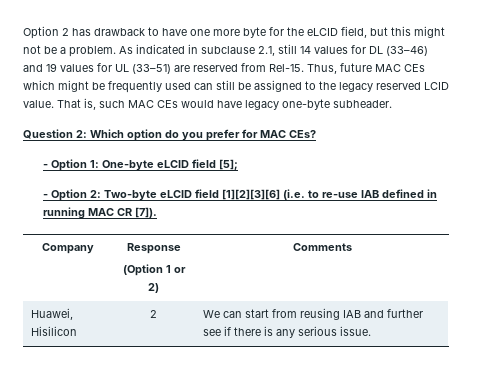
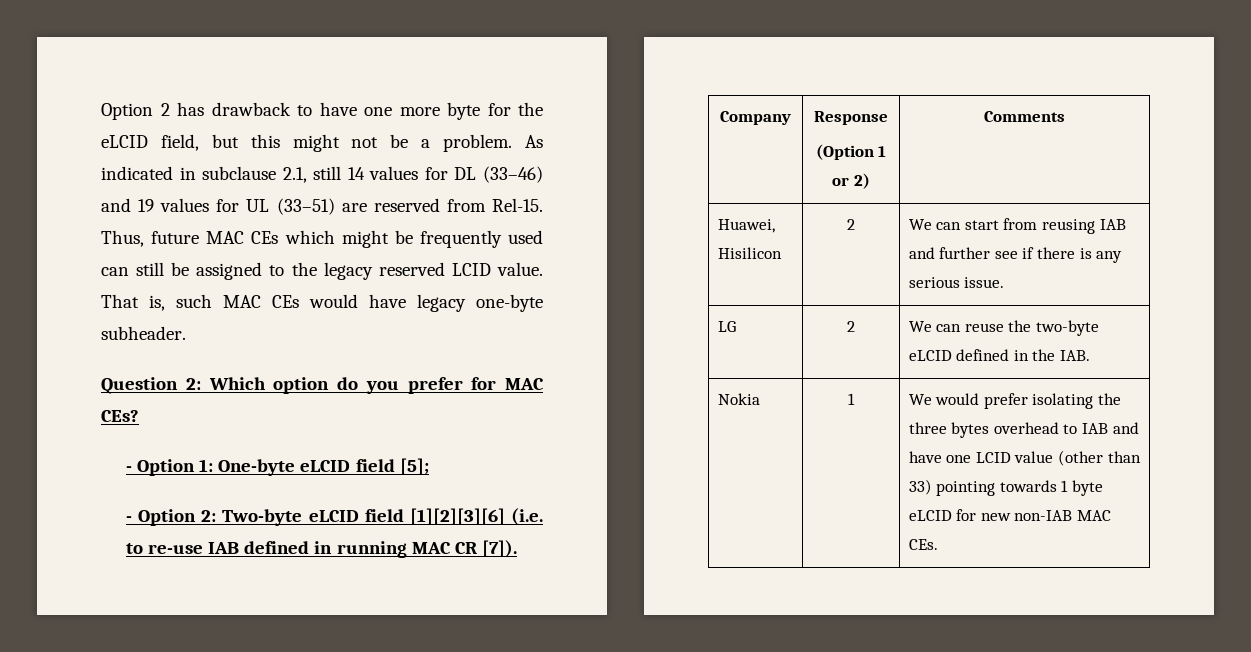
+ LG | 2 | We can reuse the two-byte eLCID defined in the IAB.
+ Nokia | 1 | We would prefer isolating the three bytes overhead to IAB and have one LCID value (other than 33) pointing towards 1 byte eLCID for new non-IAB MAC CEs.

